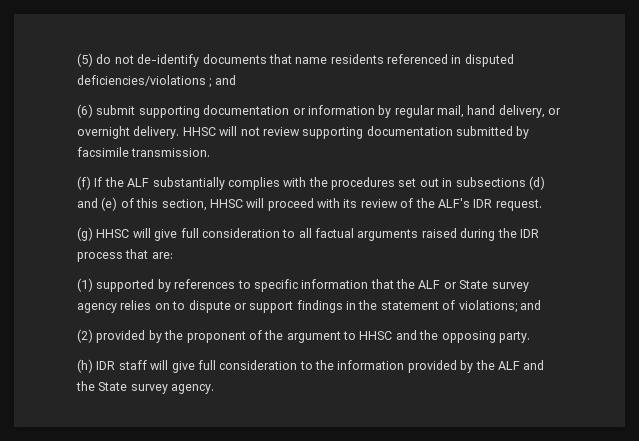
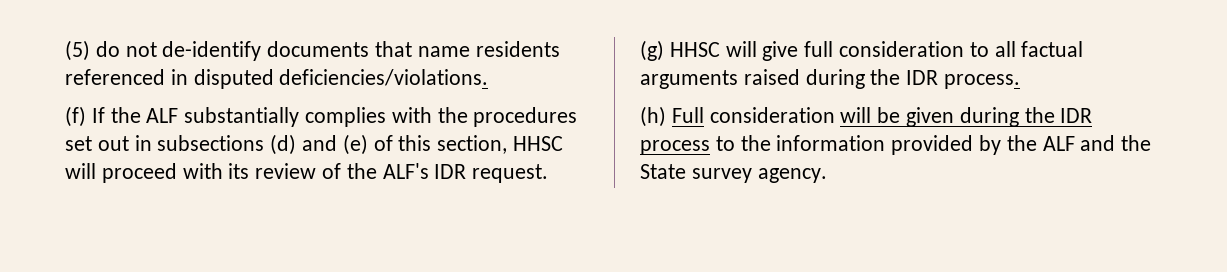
- (5) do not de-identify documents that name residents referenced in disputed deficiencies/violations ; and
- (6) submit supporting documentation or information by regular mail, hand delivery, or overnight delivery. HHSC will not review supporting documentation submitted by facsimile transmission.
+ (5) do not de-identify documents that name residents referenced in disputed deficiencies/violations.
- (g) HHSC will give full consideration to all factual arguments raised during the IDR process that are:
- (1) supported by references to specific information that the ALF or State survey agency relies on to dispute or support findings in the statement of violations; and
- (2) provided by the proponent of the argument to HHSC and the opposing party.
- (h) IDR staff will give full consideration to the information provided by the ALF and the State survey agency.
+ (g) HHSC will give full consideration to all factual arguments raised during the IDR process.
+ (h) Full consideration will be given during the IDR process to the information provided by the ALF and the State survey agency.

